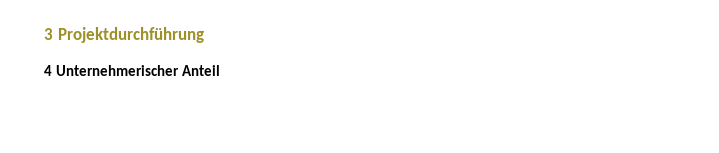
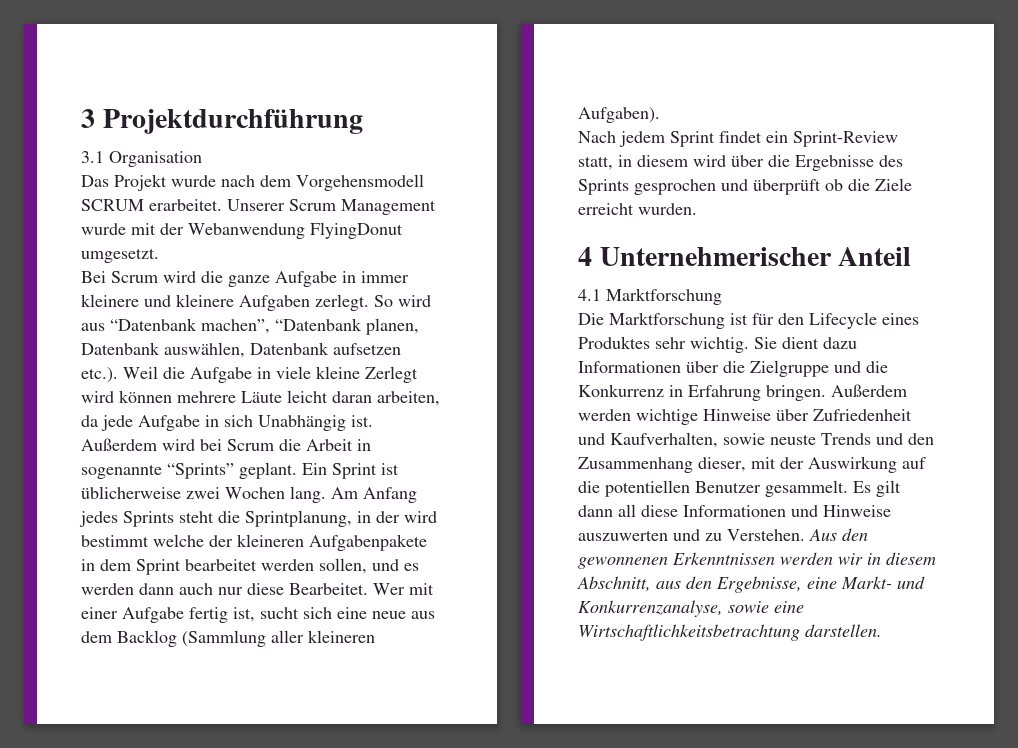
+ 3.1 Organisation
+ Das Projekt wurde nach dem Vorgehensmodell SCRUM erarbeitet. Unserer Scrum Management wurde mit der Webanwendung FlyingDonut umgesetzt.
+ Bei Scrum wird die ganze Aufgabe in immer kleinere und kleinere Aufgaben zerlegt. So wird aus “Datenbank machen”, “Datenbank planen, Datenbank auswählen, Datenbank aufsetzen etc.). Weil die Aufgabe in viele kleine Zerlegt wird können mehrere Läute leicht daran arbeiten, da jede Aufgabe in sich Unabhängig ist. Außerdem wird bei Scrum die Arbeit in sogenannte “Sprints” geplant. Ein Sprint ist üblicherweise zwei Wochen lang. Am Anfang jedes Sprints steht die Sprintplanung, in der wird bestimmt welche der kleineren Aufgabenpakete in dem Sprint bearbeitet werden sollen, und es werden dann auch nur diese Bearbeitet. Wer mit einer Aufgabe fertig ist, sucht sich eine neue aus dem Backlog (Sammlung aller kleineren Aufgaben).
+ Nach jedem Sprint findet ein Sprint-Review statt, in diesem wird über die Ergebnisse des Sprints gesprochen und überprüft ob die Ziele erreicht wurden.
  4 Unternehmerischer Anteil
+ 4.1 Marktforschung
+ Die Marktforschung ist für den Lifecycle eines Produktes sehr wichtig. Sie dient dazu Informationen über die Zielgruppe und die Konkurrenz in Erfahrung bringen. Außerdem werden wichtige Hinweise über Zufriedenheit und Kaufverhalten, sowie neuste Trends und den Zusammenhang dieser, mit der Auswirkung auf die potentiellen Benutzer gesammelt. Es gilt dann all diese Informationen und Hinweise auszuwerten und zu Verstehen. Aus den gewonnenen Erkenntnissen werden wir in diesem Abschnitt, aus den Ergebnisse, eine Markt- und Konkurrenzanalyse, sowie eine Wirtschaftlichkeitsbetrachtung darstellen.

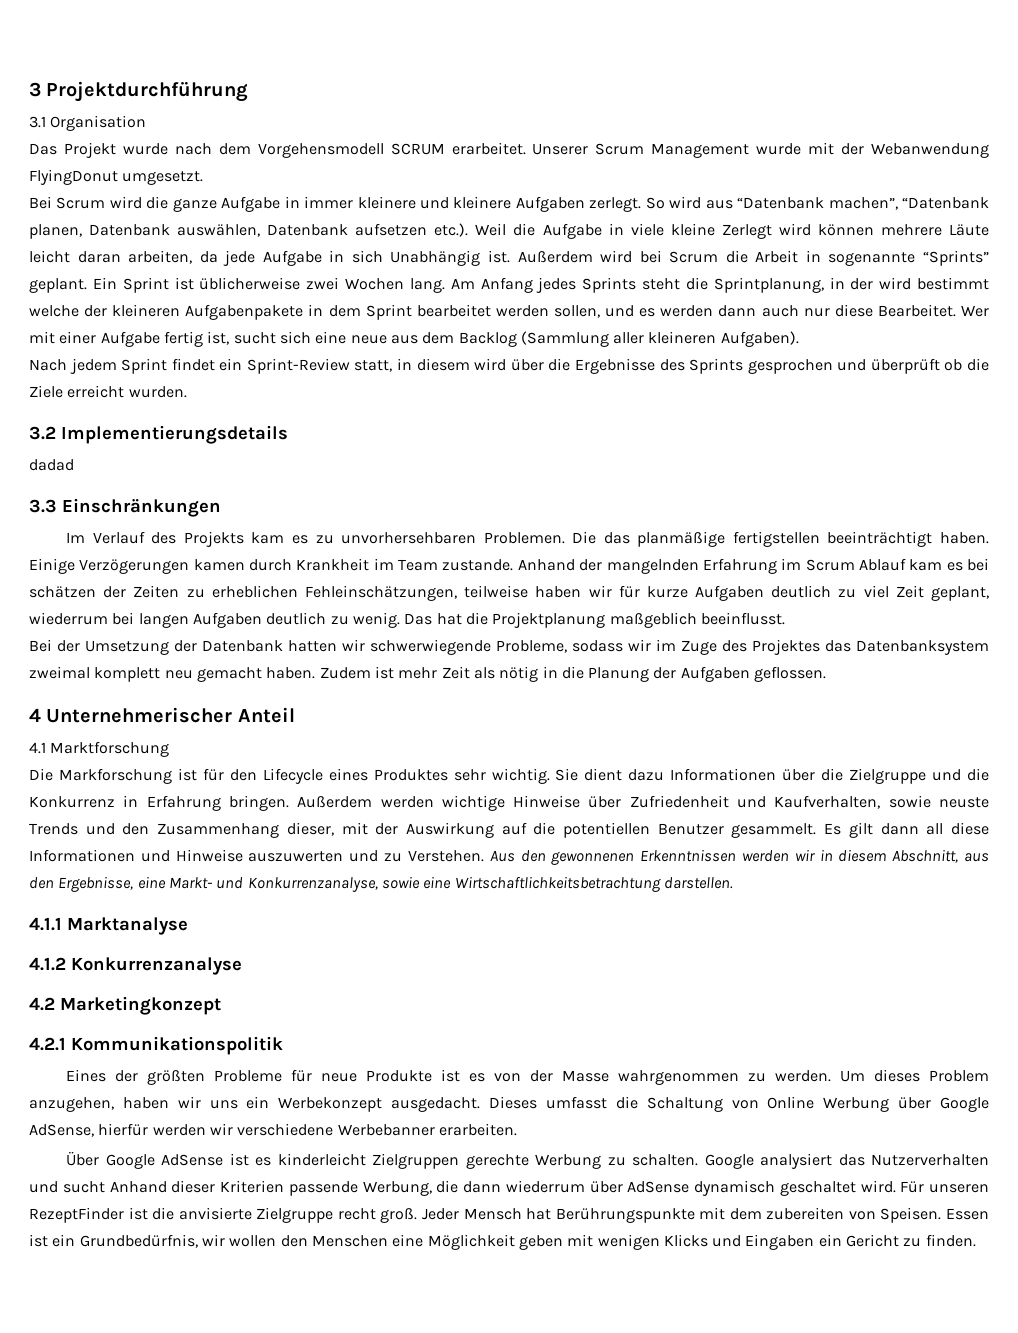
+ 3.2 Implementierungsdetails
+ dadad
+ 3.3 Einschränkungen
+ Im Verlauf des Projekts kam es zu unvorhersehbaren Problemen. Die das planmäßige fertigstellen beeinträchtigt haben. Einige Verzögerungen kamen durch Krankheit im Team zustande. Anhand der mangelnden Erfahrung im Scrum Ablauf kam es bei schätzen der Zeiten zu erheblichen Fehleinschätzungen, teilweise haben wir für kurze Aufgaben deutlich zu viel Zeit geplant, wiederrum bei langen Aufgaben deutlich zu wenig. Das hat die Projektplanung maßgeblich beeinflusst.
+ Bei der Umsetzung der Datenbank hatten wir schwerwiegende Probleme, sodass wir im Zuge des Projektes das Datenbanksystem zweimal komplett neu gemacht haben. Zudem ist mehr Zeit als nötig in die Planung der Aufgaben geflossen.
- Die Marktforschung ist für den Lifecycle eines Produktes sehr wichtig.
+ Die Markforschung ist für den Lifecycle eines Produktes sehr wichtig.
+ 4.1.1 Marktanalyse
+ 4.1.2 Konkurrenzanalyse
+ 4.2 Marketingkonzept
+ 4.2.1 Kommunikationspolitik
+ Eines der größten Probleme für neue Produkte ist es von der Masse wahrgenommen zu werden. Um dieses Problem anzugehen, haben wir uns ein Werbekonzept ausgedacht. Dieses umfasst die Schaltung von Online Werbung über Google AdSense, hierfür werden wir verschiedene Werbebanner erarbeiten.
+ Über Google AdSense ist es kinderleicht Zielgruppen gerechte Werbung zu schalten. Google analysiert das Nutzerverhalten und sucht Anhand dieser Kriterien passende Werbung, die dann wiederrum über AdSense dynamisch geschaltet wird. Für unseren RezeptFinder ist die anvisierte Zielgruppe recht groß. Jeder Mensch hat Berührungspunkte mit dem zubereiten von Speisen. Essen ist ein Grundbedürfnis, wir wollen den Menschen eine Möglichkeit geben mit wenigen Klicks und Eingaben ein Gericht zu finden.

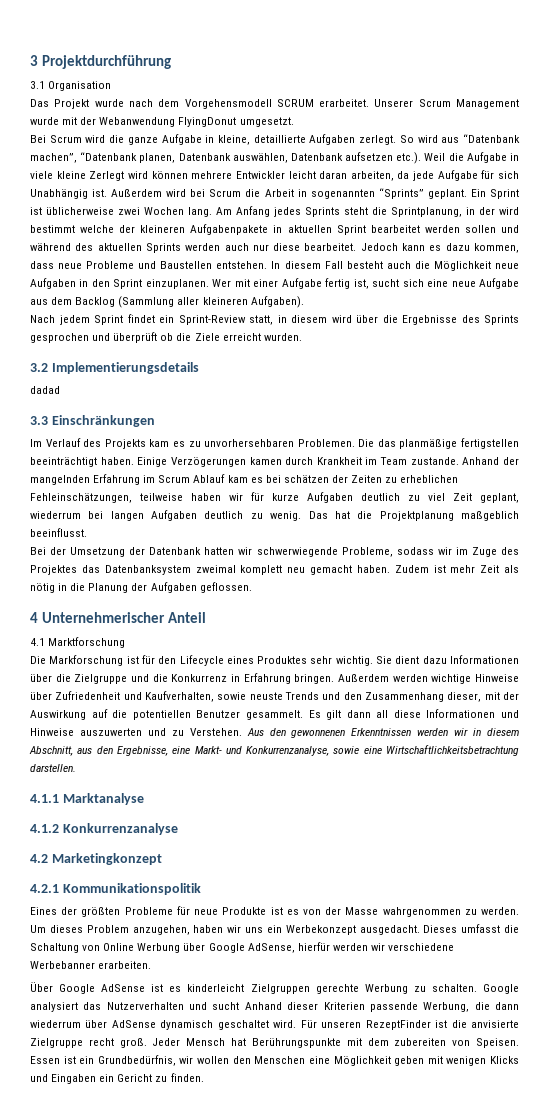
- Bei Scrum wird die ganze Aufgabe in immer kleinere und kleinere Aufgaben zerlegt.
+ Bei Scrum wird die ganze Aufgabe in kleine, detaillierte Aufgaben zerlegt.
- So wird aus “Datenbank machen”, “Datenbank planen, Datenbank auswählen, Datenbank aufsetzen etc.). Weil die Aufgabe in viele kleine Zerlegt wird können mehrere Läute leicht daran arbeiten, da jede Aufgabe in sich Unabhängig ist.
+ So wird aus “Datenbank machen”, “Datenbank planen, Datenbank auswählen, Datenbank aufsetzen etc.). Weil die Aufgabe in viele kleine Zerlegt wird können mehrere Entwickler leicht daran arbeiten, da jede Aufgabe für sich Unabhängig ist.
- Außerdem wird bei Scrum die Arbeit in sogenannte “Sprints” geplant.
+ Außerdem wird bei Scrum die Arbeit in sogenannten “Sprints” geplant.
- Am Anfang jedes Sprints steht die Sprintplanung, in der wird bestimmt welche der kleineren Aufgabenpakete in dem Sprint bearbeitet werden sollen, und es werden dann auch nur diese Bearbeitet.
+ Am Anfang jedes Sprints steht die Sprintplanung, in der wird bestimmt welche der kleineren Aufgabenpakete in aktuellen Sprint bearbeitet werden sollen und während des aktuellen Sprints werden auch nur diese bearbeitet. Jedoch kann es dazu kommen, dass neue Probleme und Baustellen entstehen. In diesem Fall besteht auch die Möglichkeit neue Aufgaben in den Sprint einzuplanen.
- Wer mit einer Aufgabe fertig ist, sucht sich eine neue aus dem Backlog (Sammlung aller kleineren Aufgaben).
+ Wer mit einer Aufgabe fertig ist, sucht sich eine neue Aufgabe aus dem Backlog (Sammlung aller kleineren Aufgaben).

